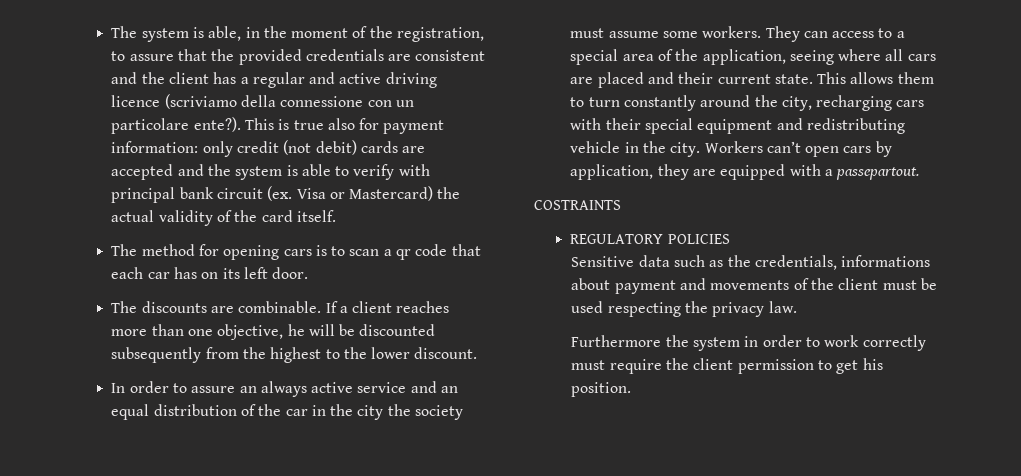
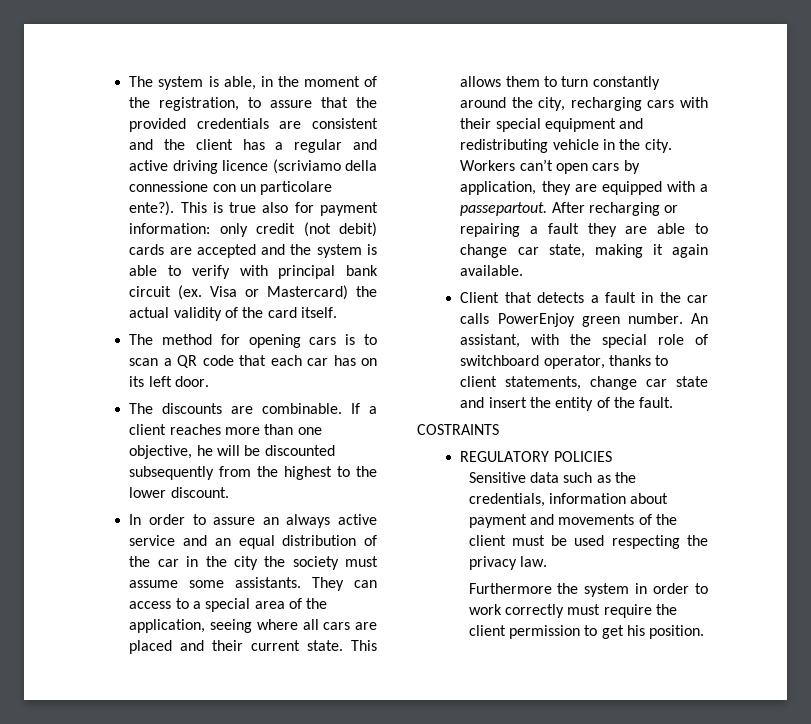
- The method for opening cars is to scan a qr code that each car has on its left door.
+ The method for opening cars is to scan a QR code that each car has on its left door.
- In order to assure an always active service and an equal distribution of the car in the city the society must assume some workers.
+ In order to assure an always active service and an equal distribution of the car in the city the society must assume some assistants.
+ After recharging or repairing a fault they are able to change car state, making it again available.
+ Client that detects a fault in the car calls PowerEnjoy green number. An assistant, with the special role of switchboard operator, thanks to client statements, change car state and insert the entity of the fault.
- Sensitive data such as the credentials, informations about payment and movements of the client must be used respecting the privacy law.
+ Sensitive data such as the credentials, information about payment and movements of the client must be used respecting the privacy law.

